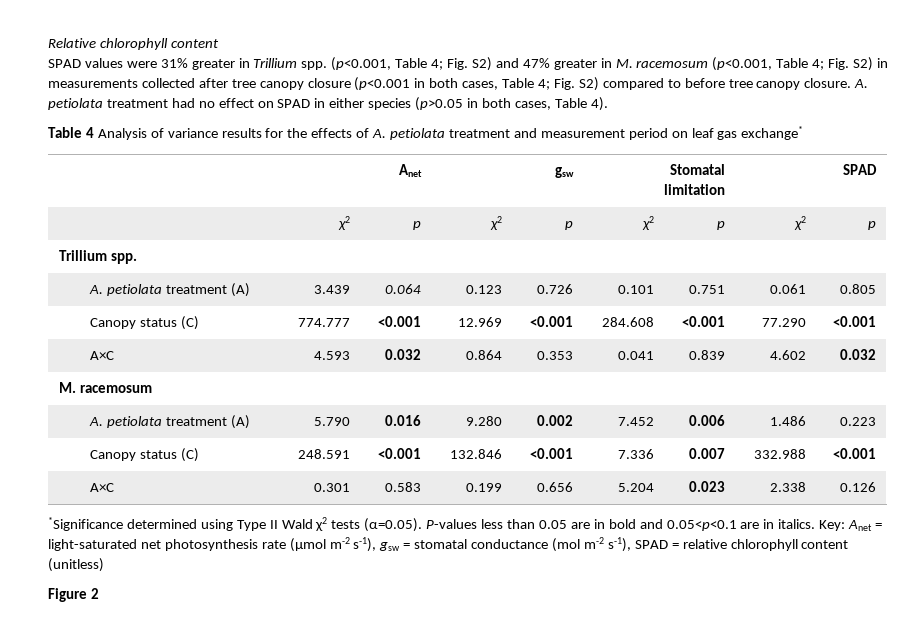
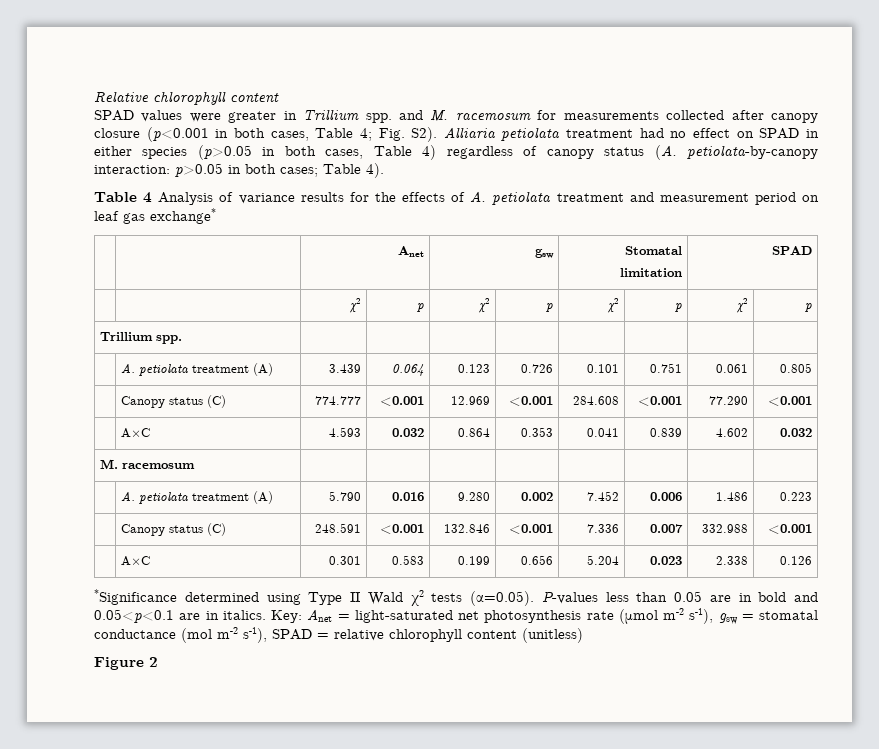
- SPAD values were 31% greater in Trillium spp. (p<0.001, Table 4; Fig. S2) and 47% greater in M. racemosum (p<0.001, Table 4; Fig. S2) in measurements collected after tree canopy closure (p<0.001 in both cases, Table 4; Fig. S2) compared to before tree canopy closure. A. petiolata treatment had no effect on SPAD in either species (p>0.05 in both cases, Table 4).
+ SPAD values were greater in Trillium spp. and M. racemosum for measurements collected after canopy closure (p<0.001 in both cases, Table 4; Fig. S2). Alliaria petiolata treatment had no effect on SPAD in either species (p>0.05 in both cases, Table 4) regardless of canopy status (A. petiolata-by-canopy interaction: p>0.05 in both cases; Table 4).

